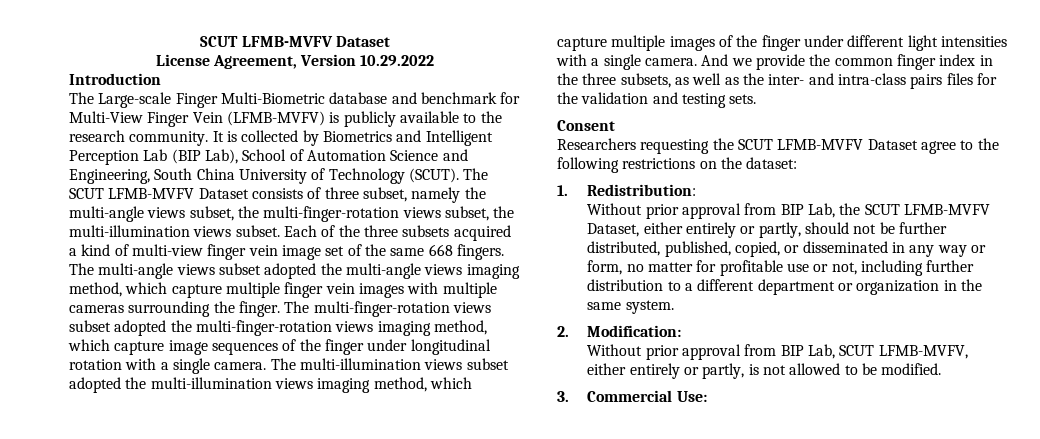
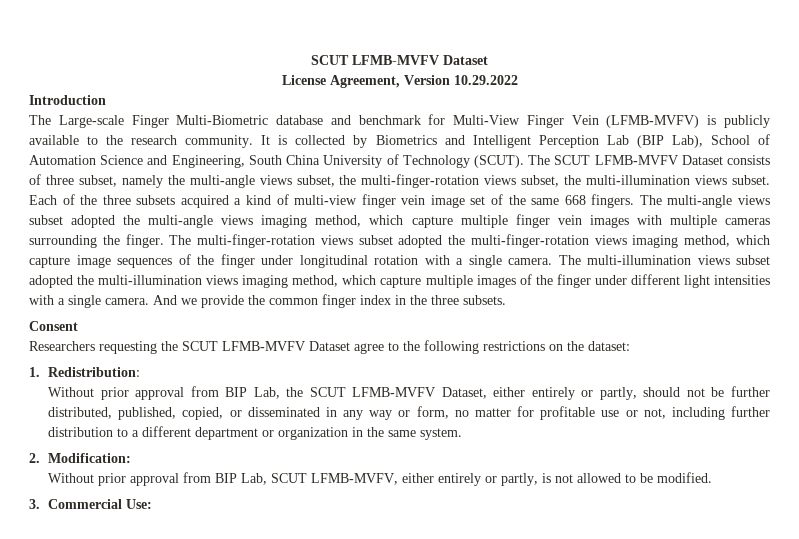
- And we provide the common finger index in the three subsets, as well as the inter- and intra-class pairs files for the validation and testing sets.
+ And we provide the common finger index in the three subsets.

